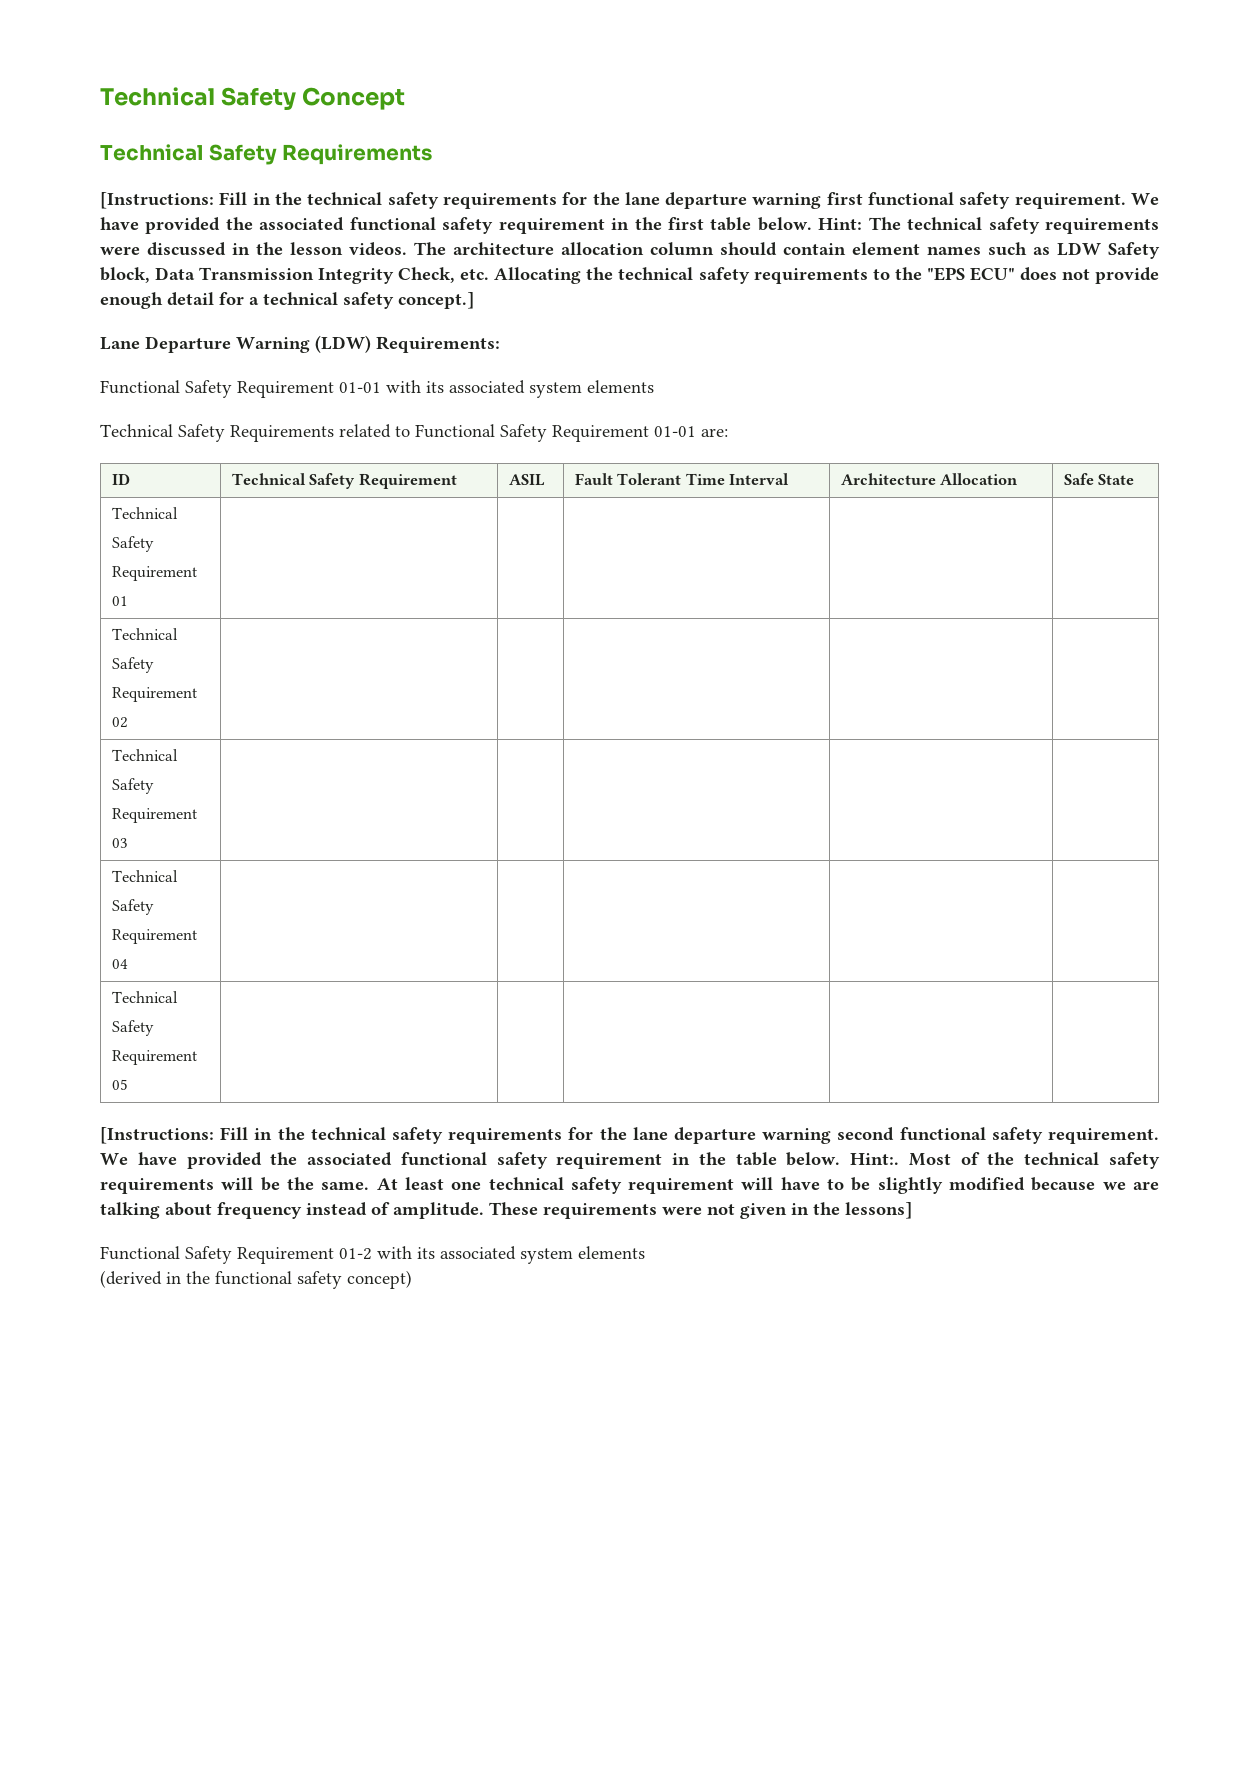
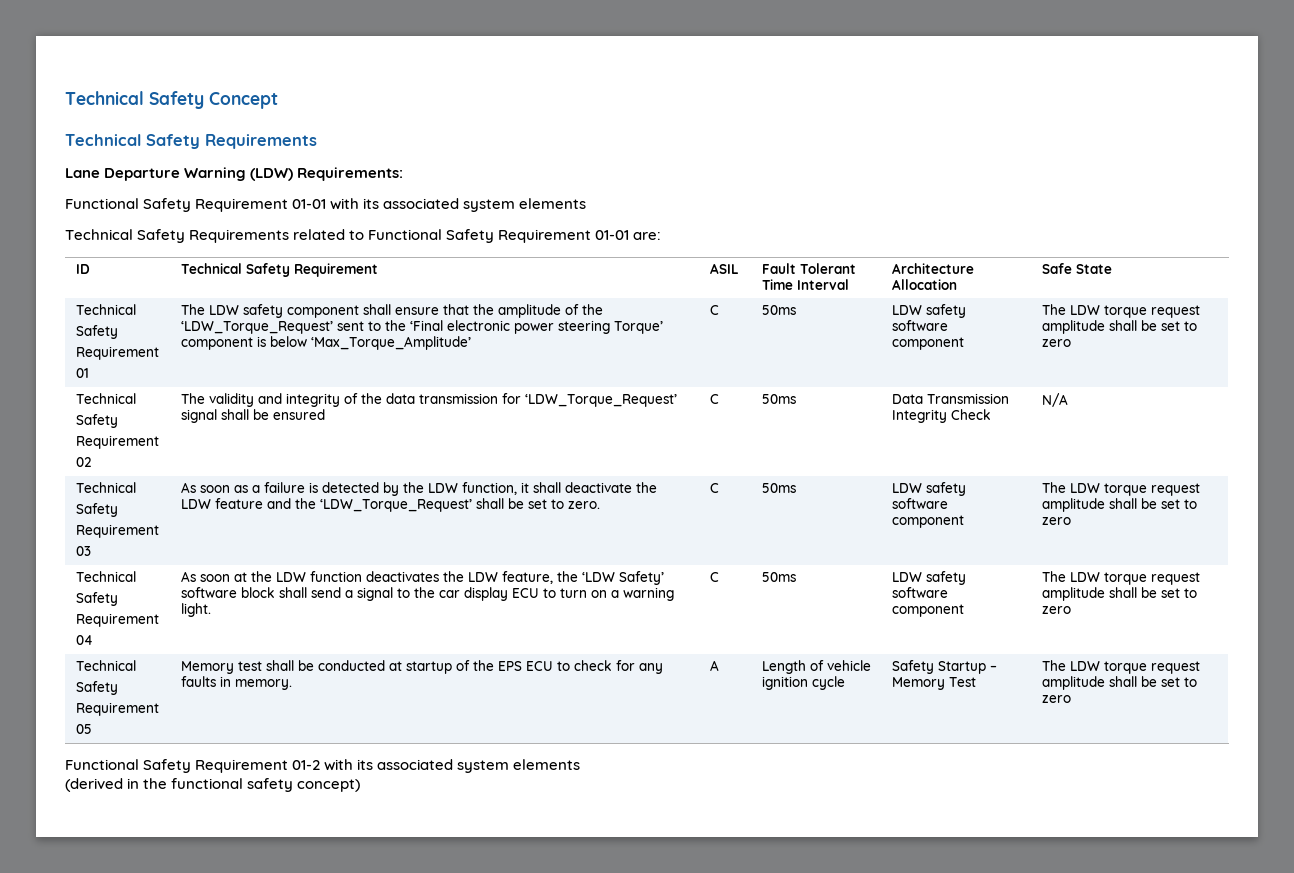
- [Instructions: Fill in the technical safety requirements for the lane departure warning first functional safety requirement. We have provided the associated functional safety requirement in the first table below. Hint: The technical safety requirements were discussed in the lesson videos. The architecture allocation column should contain element names such as LDW Safety block, Data Transmission Integrity Check, etc. Allocating the technical safety requirements to the "EPS ECU" does not provide enough detail for a technical safety concept.]
- 01 | | | | |
+ 01 | The LDW safety component shall ensure that the amplitude of the ‘LDW_Torque_Request’ sent to the ‘Final electronic power steering Torque’ component is below ‘Max_Torque_Amplitude’ | C | 50ms | LDW safety software component | The LDW torque request amplitude shall be set to zero
  Technical
  Safety
  Requirement
- 02 | | | | |
+ 02 | The validity and integrity of the data transmission for ‘LDW_Torque_Request’ signal shall be ensured | C | 50ms | Data Transmission Integrity Check | N/A
  Technical
  Safety
  Requirement
- 03 | | | | |
+ 03 | As soon as a failure is detected by the LDW function, it shall deactivate the LDW feature and the ‘LDW_Torque_Request’ shall be set to zero. | C | 50ms | LDW safety software component | The LDW torque request amplitude shall be set to zero
  Technical
  Safety
  Requirement
- 04 | | | | |
+ 04 | As soon at the LDW function deactivates the LDW feature, the ‘LDW Safety’ software block shall send a signal to the car display ECU to turn on a warning light. | C | 50ms | LDW safety software component | The LDW torque request amplitude shall be set to zero
  Technical
  Safety
  Requirement
- 05 | | | | |
- [Instructions: Fill in the technical safety requirements for the lane departure warning second functional safety requirement. We have provided the associated functional safety requirement in the table below. Hint:. Most of the technical safety requirements will be the same. At least one technical safety requirement will have to be slightly modified because we are talking about frequency instead of amplitude. These requirements were not given in the lessons]
+ 05 | Memory test shall be conducted at startup of the EPS ECU to check for any faults in memory. | A | Length of vehicle ignition cycle | Safety Startup – Memory Test | The LDW torque request amplitude shall be set to zero

